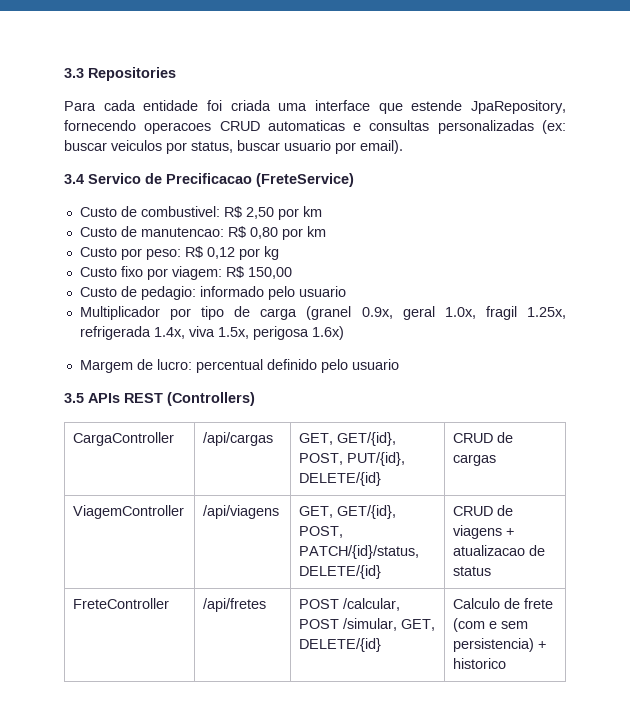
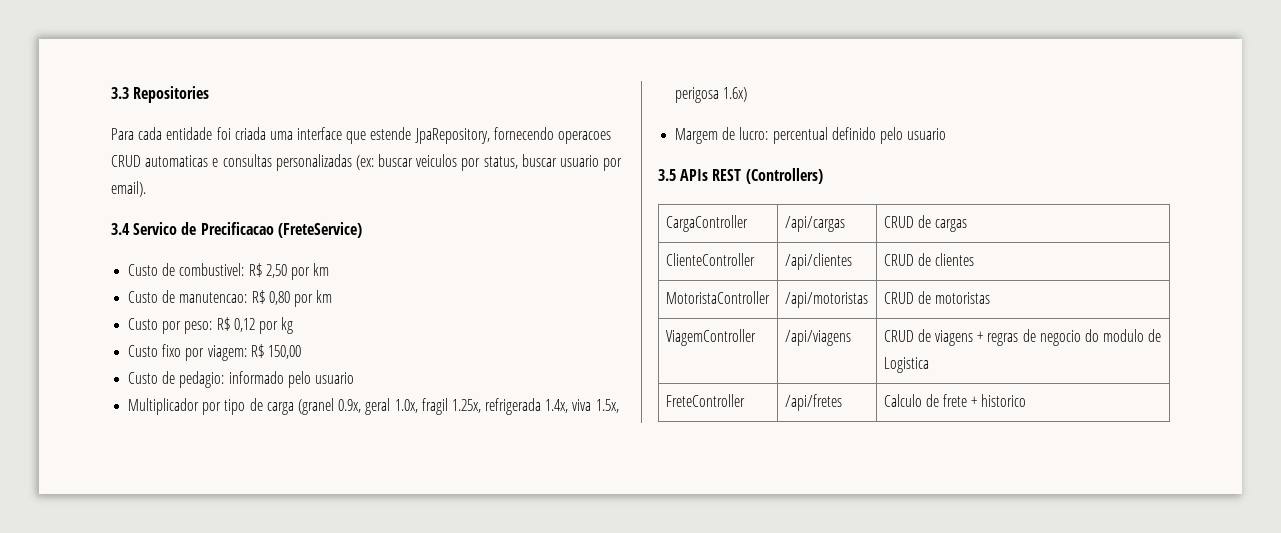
- CargaController | /api/cargas | GET, GET/{id}, POST, PUT/{id}, DELETE/{id} | CRUD de cargas
- ViagemController | /api/viagens | GET, GET/{id}, POST, PATCH/{id}/status, DELETE/{id} | CRUD de viagens + atualizacao de status
- FreteController | /api/fretes | POST /calcular, POST /simular, GET, DELETE/{id} | Calculo de frete (com e sem persistencia) + historico
+ CargaController | /api/cargas | CRUD de cargas
+ ClienteController | /api/clientes | CRUD de clientes
+ MotoristaController | /api/motoristas | CRUD de motoristas
+ ViagemController | /api/viagens | CRUD de viagens + regras de negocio do modulo de Logistica
+ FreteController | /api/fretes | Calculo de frete + historico

